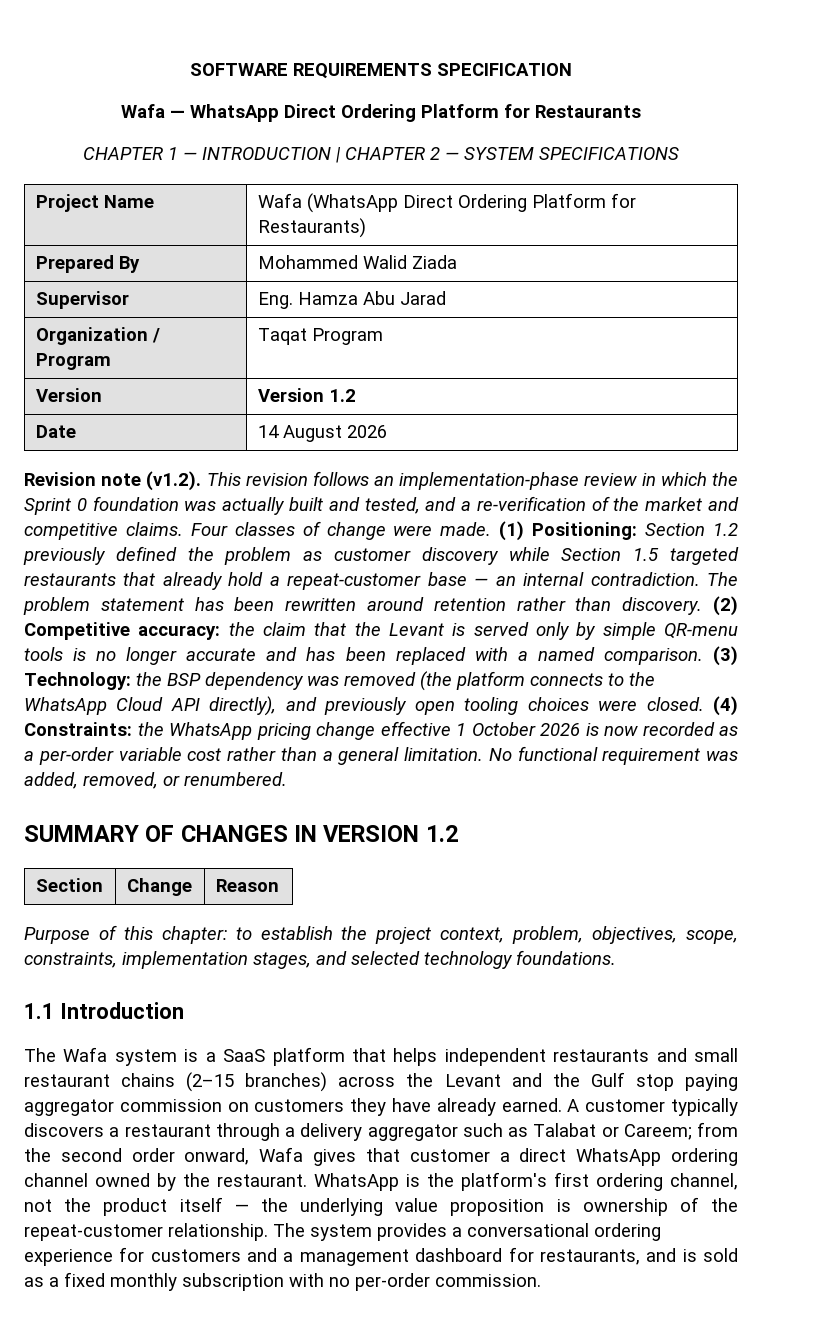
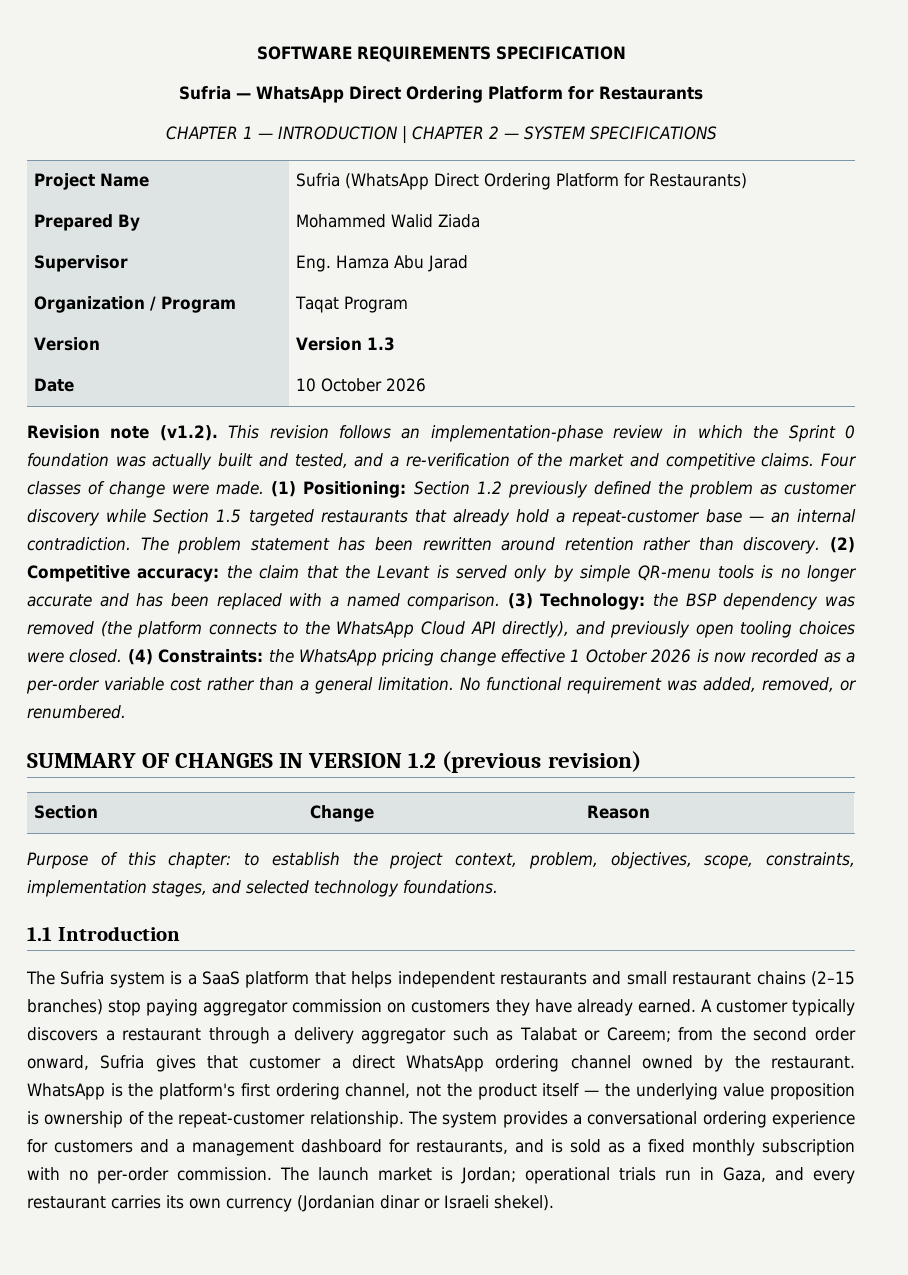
- Wafa — WhatsApp Direct Ordering Platform for Restaurants
+ Sufria — WhatsApp Direct Ordering Platform for Restaurants
- Project Name | Wafa (WhatsApp Direct Ordering Platform for Restaurants)
+ Project Name | Sufria (WhatsApp Direct Ordering Platform for Restaurants)
- Version | Version 1.2
+ Version | Version 1.3
- Date | 14 August 2026
+ Date | 10 October 2026
- SUMMARY OF CHANGES IN VERSION 1.2
+ SUMMARY OF CHANGES IN VERSION 1.2 (previous revision)
- The Wafa system is a SaaS platform that helps independent restaurants and small restaurant chains (2–15 branches) across the Levant and the Gulf stop paying aggregator commission on customers they have already earned.
+ The Sufria system is a SaaS platform that helps independent restaurants and small restaurant chains (2–15 branches) stop paying aggregator commission on customers they have already earned.
- A customer typically discovers a restaurant through a delivery aggregator such as Talabat or Careem; from the second order onward, Wafa gives that customer a direct WhatsApp ordering channel owned by the restaurant.
+ A customer typically discovers a restaurant through a delivery aggregator such as Talabat or Careem; from the second order onward, Sufria gives that customer a direct WhatsApp ordering channel owned by the restaurant.
+ The launch market is Jordan; operational trials run in Gaza, and every restaurant carries its own currency (Jordanian dinar or Israeli shekel).

